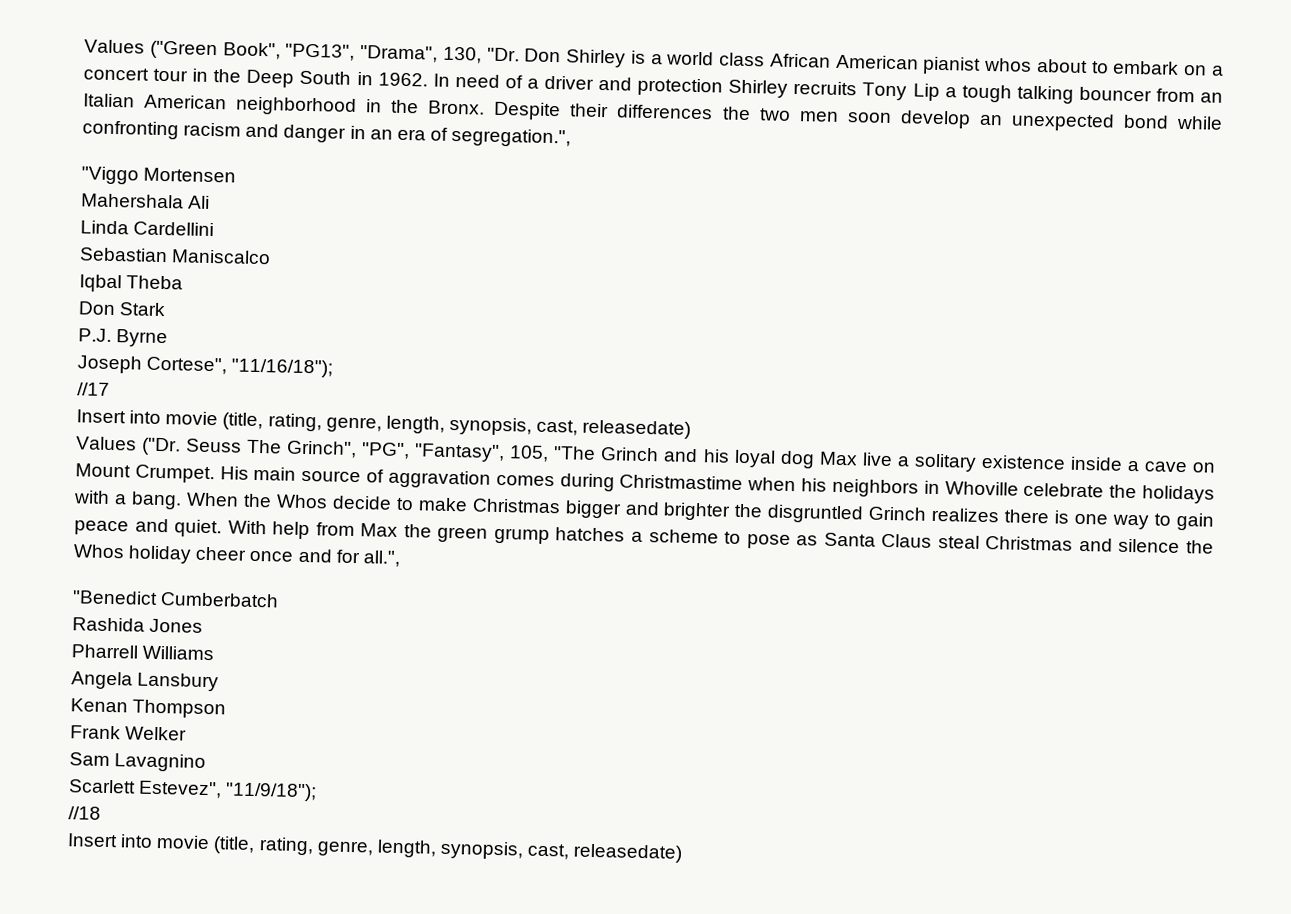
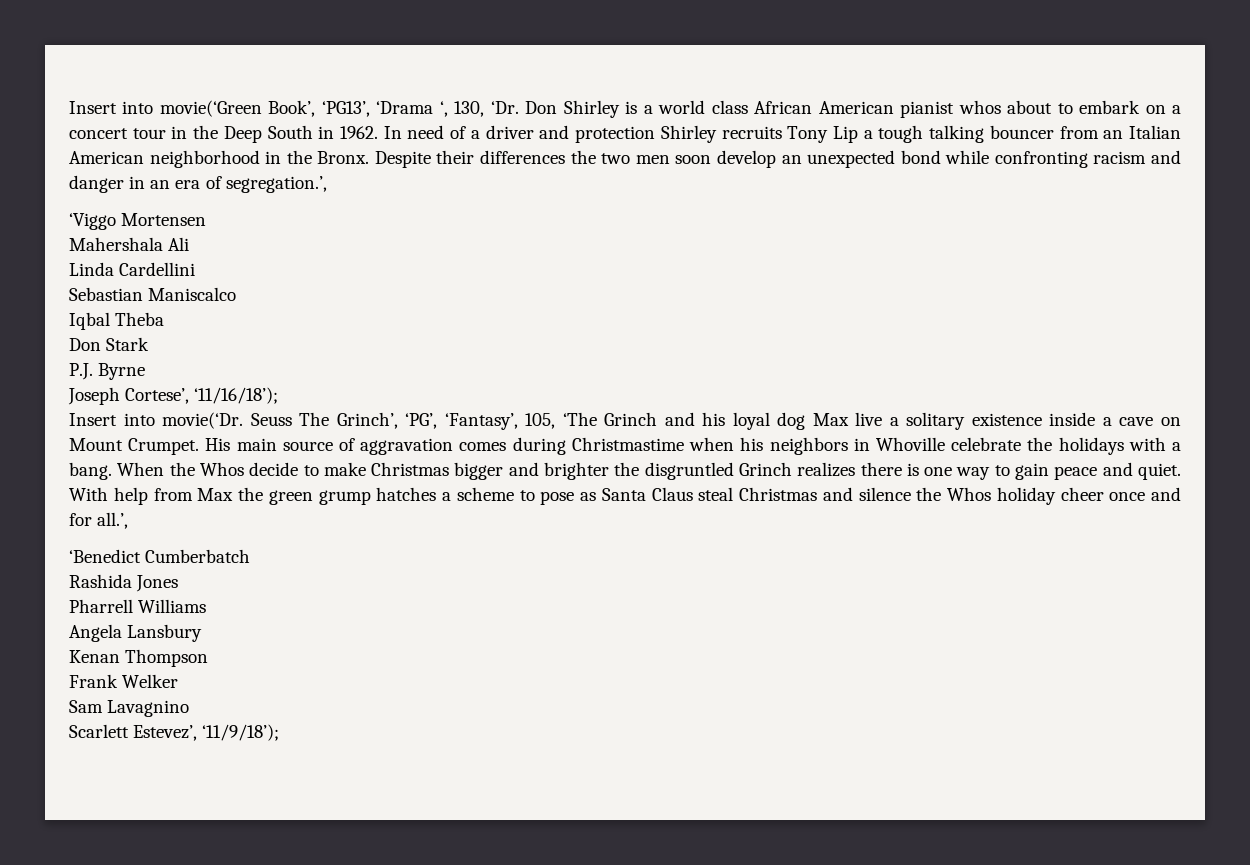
- Values ("Green Book", "PG13", "Drama", 130, "Dr. Don Shirley is a world class African American pianist whos about to embark on a concert tour in the Deep South in 1962.
+ Insert into movie(‘Green Book’, ‘PG13’, ‘Drama ‘, 130, ‘Dr. Don Shirley is a world class African American pianist whos about to embark on a concert tour in the Deep South in 1962.
- Despite their differences the two men soon develop an unexpected bond while confronting racism and danger in an era of segregation.",
- "Viggo Mortensen
+ Despite their differences the two men soon develop an unexpected bond while confronting racism and danger in an era of segregation.’,
+ ‘Viggo Mortensen
- Joseph Cortese", "11/16/18");
- //17
- Insert into movie (title, rating, genre, length, synopsis, cast, releasedate)
- Values ("Dr. Seuss The Grinch", "PG", "Fantasy", 105, "The Grinch and his loyal dog Max live a solitary existence inside a cave on Mount Crumpet.
+ Joseph Cortese’, ‘11/16/18’);
+ Insert into movie(‘Dr. Seuss The Grinch’, ‘PG’, ‘Fantasy’, 105, ‘The Grinch and his loyal dog Max live a solitary existence inside a cave on Mount Crumpet.
- With help from Max the green grump hatches a scheme to pose as Santa Claus steal Christmas and silence the Whos holiday cheer once and for all.",
- "Benedict Cumberbatch
+ With help from Max the green grump hatches a scheme to pose as Santa Claus steal Christmas and silence the Whos holiday cheer once and for all.’,
+ ‘Benedict Cumberbatch
- Scarlett Estevez", "11/9/18");
- //18
- Insert into movie (title, rating, genre, length, synopsis, cast, releasedate)
+ Scarlett Estevez’, ‘11/9/18’);

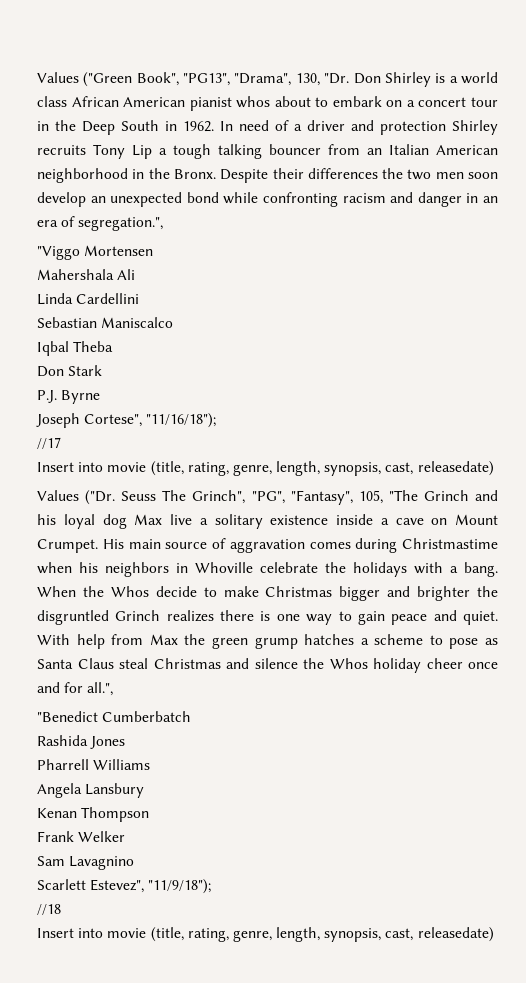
- Insert into movie(‘Green Book’, ‘PG13’, ‘Drama ‘, 130, ‘Dr. Don Shirley is a world class African American pianist whos about to embark on a concert tour in the Deep South in 1962.
+ Values ("Green Book", "PG13", "Drama", 130, "Dr. Don Shirley is a world class African American pianist whos about to embark on a concert tour in the Deep South in 1962.
- Despite their differences the two men soon develop an unexpected bond while confronting racism and danger in an era of segregation.’,
- ‘Viggo Mortensen
+ Despite their differences the two men soon develop an unexpected bond while confronting racism and danger in an era of segregation.",
+ "Viggo Mortensen
- Joseph Cortese’, ‘11/16/18’);
- Insert into movie(‘Dr. Seuss The Grinch’, ‘PG’, ‘Fantasy’, 105, ‘The Grinch and his loyal dog Max live a solitary existence inside a cave on Mount Crumpet.
+ Joseph Cortese", "11/16/18");
+ //17
+ Insert into movie (title, rating, genre, length, synopsis, cast, releasedate)
+ Values ("Dr. Seuss The Grinch", "PG", "Fantasy", 105, "The Grinch and his loyal dog Max live a solitary existence inside a cave on Mount Crumpet.
- With help from Max the green grump hatches a scheme to pose as Santa Claus steal Christmas and silence the Whos holiday cheer once and for all.’,
- ‘Benedict Cumberbatch
+ With help from Max the green grump hatches a scheme to pose as Santa Claus steal Christmas and silence the Whos holiday cheer once and for all.",
+ "Benedict Cumberbatch
- Scarlett Estevez’, ‘11/9/18’);
+ Scarlett Estevez", "11/9/18");
+ //18
+ Insert into movie (title, rating, genre, length, synopsis, cast, releasedate)

